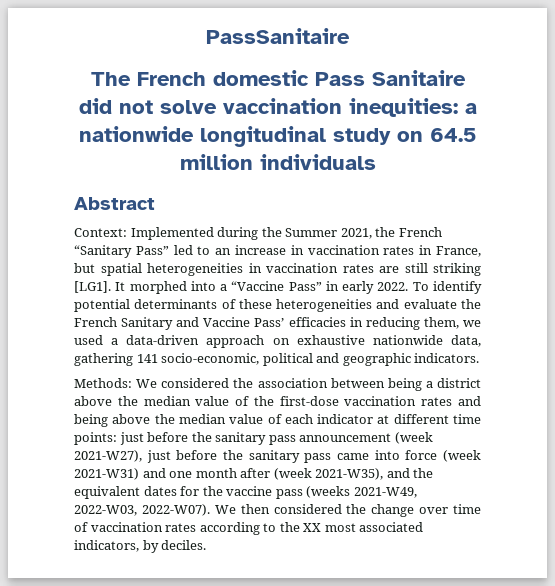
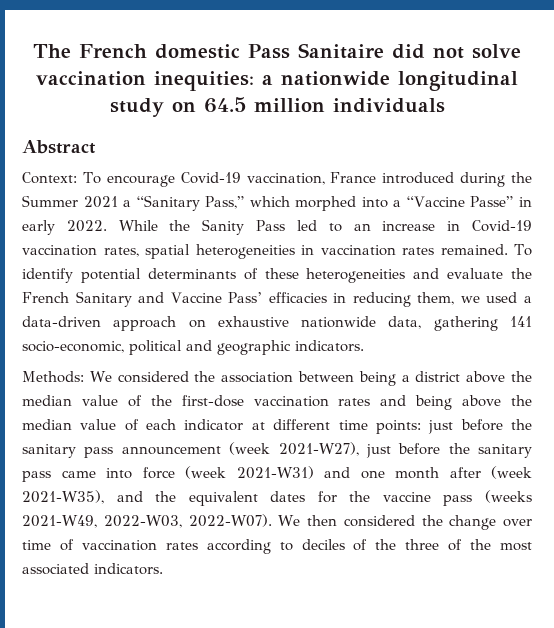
- PassSanitaire
- Context: Implemented during the Summer 2021, the French “Sanitary Pass” led to an increase in vaccination rates in France, but spatial heterogeneities in vaccination rates are still striking [LG1]. It morphed into a “Vaccine Pass” in early 2022.
+ Context: To encourage Covid-19 vaccination, France introduced during the Summer 2021 a “Sanitary Pass,” which morphed into a “Vaccine Passe” in early 2022. While the Sanity Pass led to an increase in Covid-19 vaccination rates, spatial heterogeneities in vaccination rates remained.
- We then considered the change over time of vaccination rates according to the XX most associated indicators, by deciles.
+ We then considered the change over time of vaccination rates according to deciles of the three of the most associated indicators.

